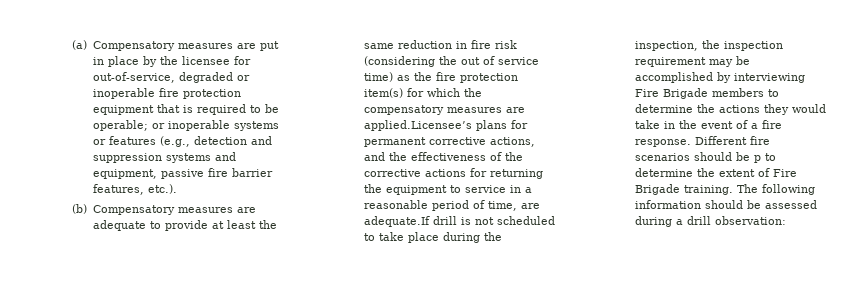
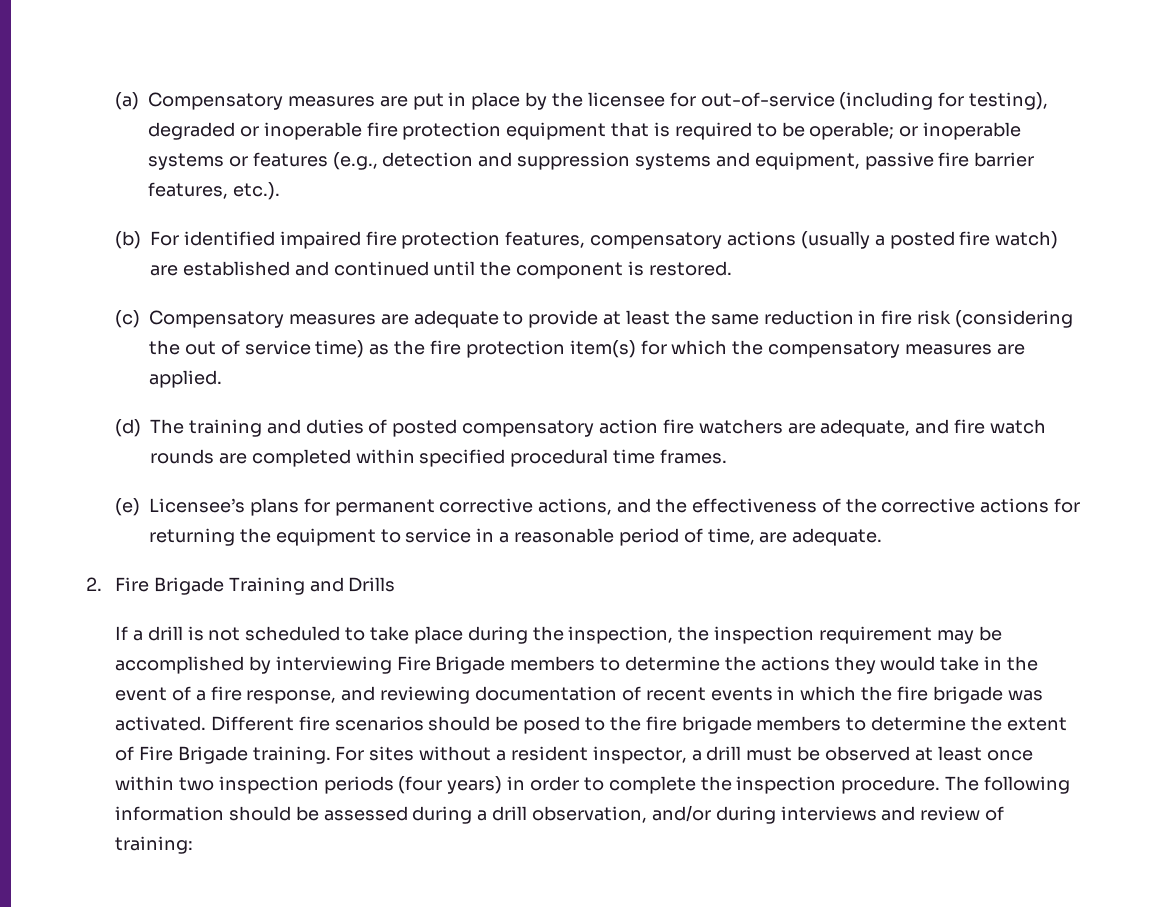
- (a) Compensatory measures are put in place by the licensee for out-of-service, degraded or inoperable fire protection equipment that is required to be operable; or inoperable systems or features (e.g., detection and suppression systems and equipment, passive fire barrier features, etc.).
+ (a) Compensatory measures are put in place by the licensee for out-of-service (including for testing), degraded or inoperable fire protection equipment that is required to be operable; or inoperable systems or features (e.g., detection and suppression systems and equipment, passive fire barrier features, etc.).
- (b) Compensatory measures are adequate to provide at least the same reduction in fire risk (considering the out of service time) as the fire protection item(s) for which the compensatory measures are applied.Licensee’s plans for permanent corrective actions, and the effectiveness of the corrective actions for returning the equipment to service in a reasonable period of time, are adequate.If drill is not scheduled to take place during the inspection, the inspection requirement may be accomplished by interviewing Fire Brigade members to determine the actions they would take in the event of a fire response.
+ (b) For identified impaired fire protection features, compensatory actions (usually a posted fire watch) are established and continued until the component is restored.
+ (c) Compensatory measures are adequate to provide at least the same reduction in fire risk (considering the out of service time) as the fire protection item(s) for which the compensatory measures are applied.
+ (d) The training and duties of posted compensatory action fire watchers are adequate, and fire watch rounds are completed within specified procedural time frames.
+ (e) Licensee’s plans for permanent corrective actions, and the effectiveness of the corrective actions for returning the equipment to service in a reasonable period of time, are adequate.
+ 2. Fire Brigade Training and Drills
+ If a drill is not scheduled to take place during the inspection, the inspection requirement may be accomplished by interviewing Fire Brigade members to determine the actions they would take in the event of a fire response, and reviewing documentation of recent events in which the fire brigade was activated.
- Different fire scenarios should be p to determine the extent of Fire Brigade training.
+ Different fire scenarios should be posed to the fire brigade members to determine the extent of Fire Brigade training.
+ For sites without a resident inspector, a drill must be observed at least once within two inspection periods (four years) in order to complete the inspection procedure.
- The following information should be assessed during a drill observation:
+ The following information should be assessed during a drill observation, and/or during interviews and review of training:

